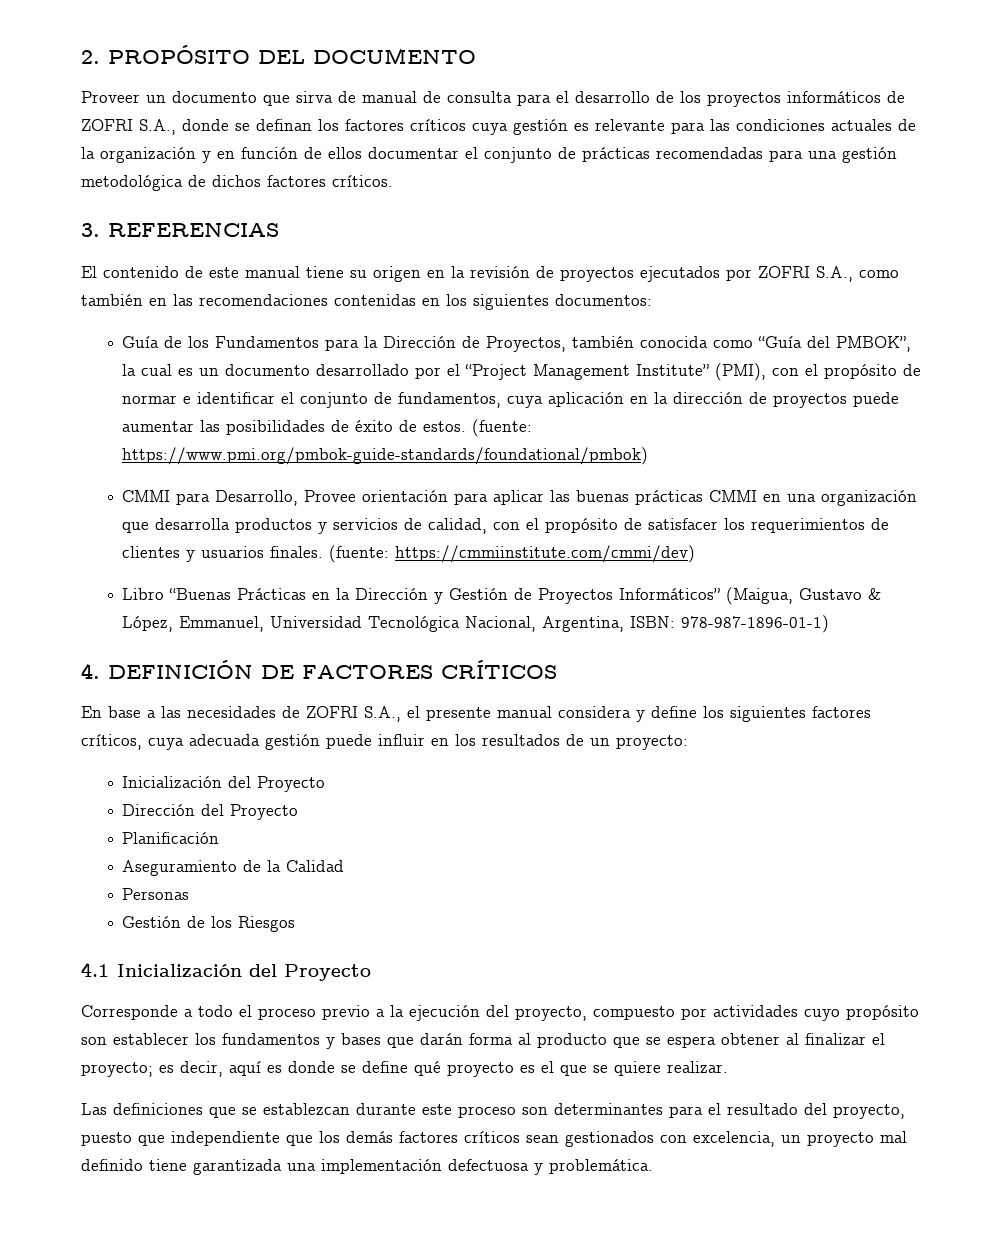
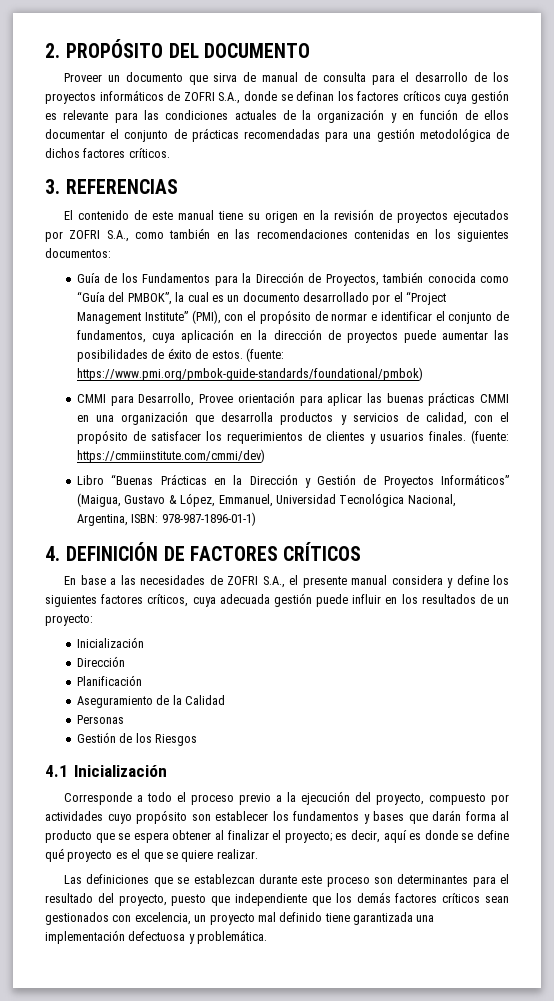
  En base a las necesidades de ZOFRI S.A., el presente manual considera y define los siguientes factores críticos, cuya adecuada gestión puede influir en los resultados de un proyecto:
- Inicialización del Proyecto
- Dirección del Proyecto
+ Inicialización
+ Dirección
- 4.1 Inicialización del Proyecto
+ 4.1 Inicialización

